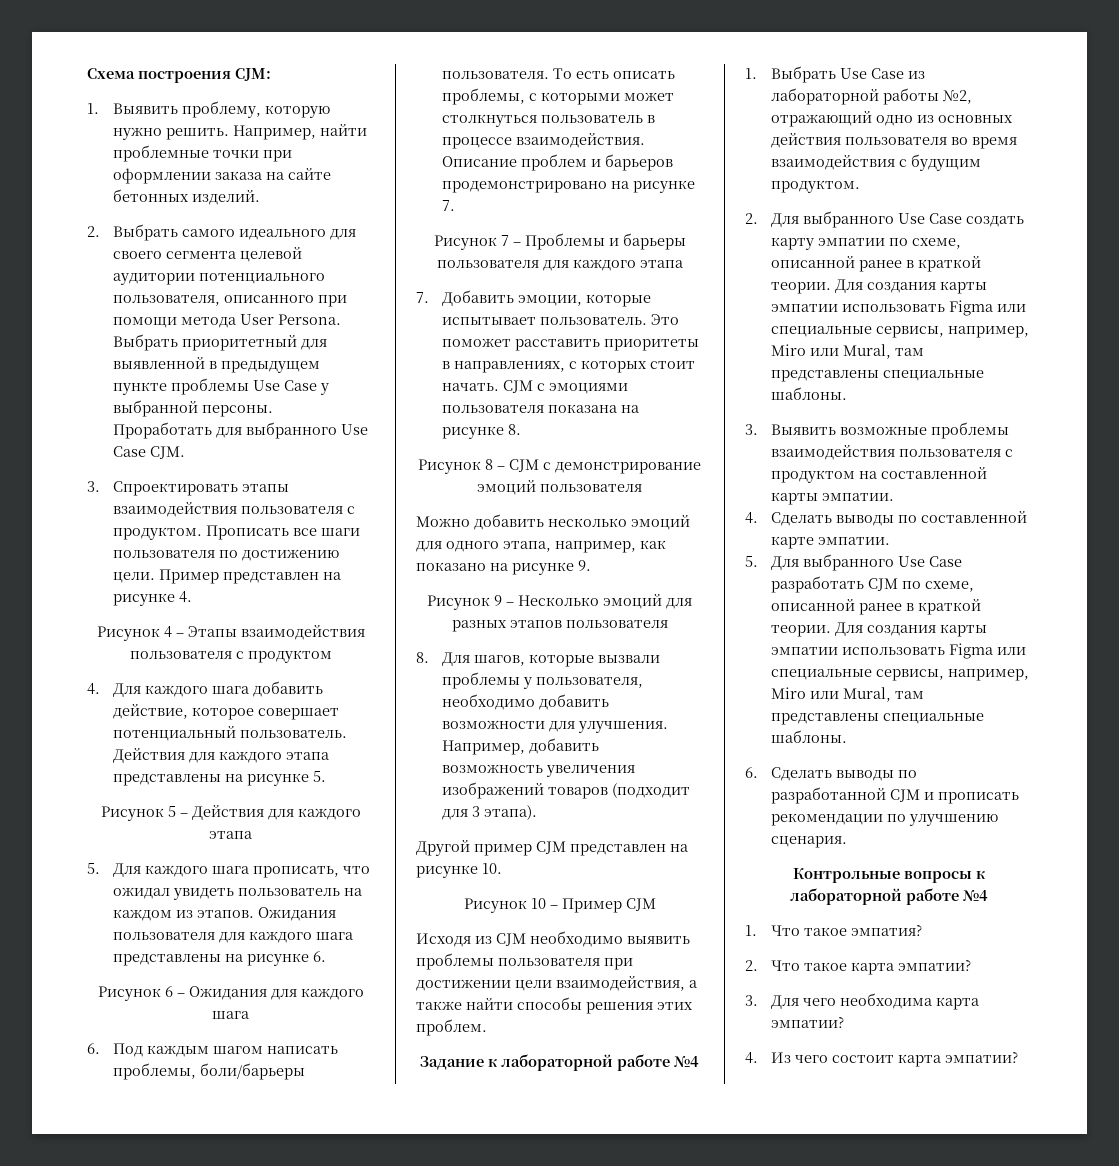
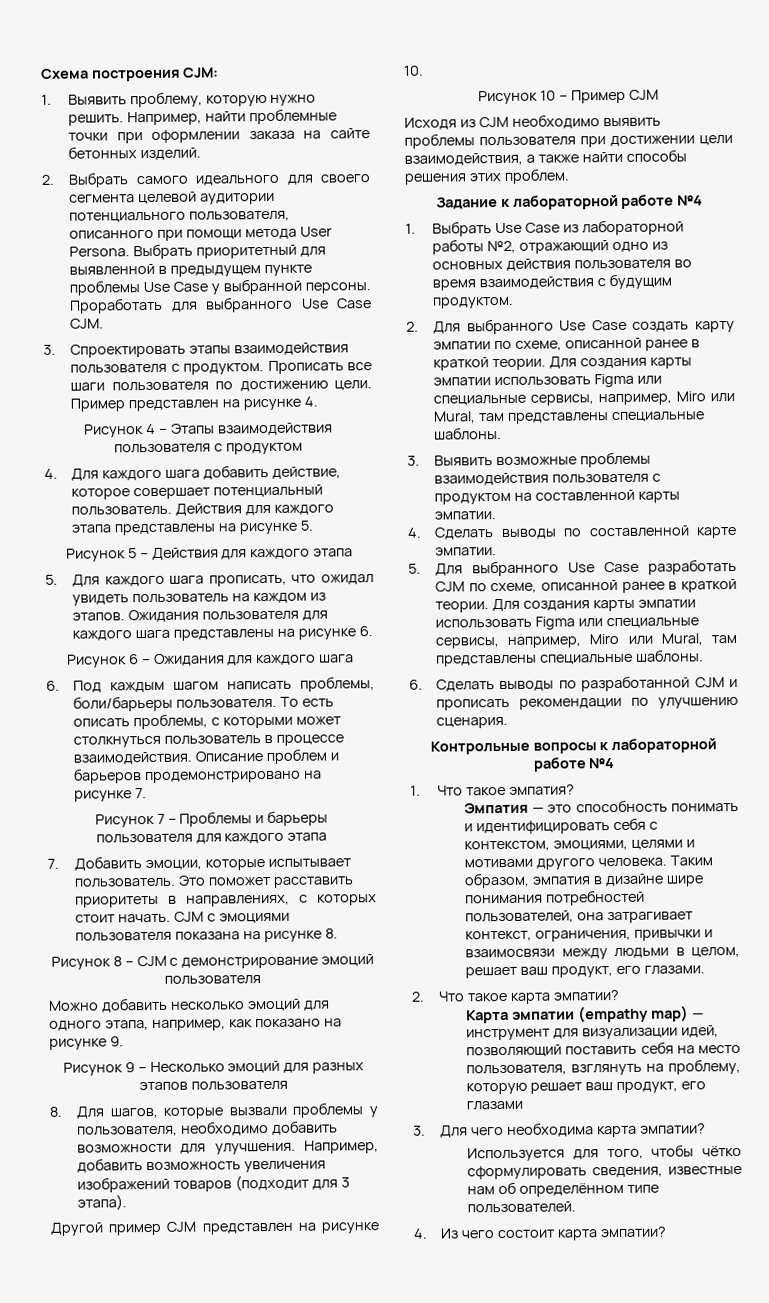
+ Эмпатия — это способность понимать и идентифицировать себя с контекстом, эмоциями, целями и мотивами другого человека. Таким образом, эмпатия в дизайне шире понимания потребностей пользователей, она затрагивает контекст, ограничения, привычки и взаимосвязи между людьми в целом, решает ваш продукт, его глазами.
+ Карта эмпатии (empathy map) — инструмент для визуализации идей, позволяющий поставить себя на место пользователя, взглянуть на проблему, которую решает ваш продукт, его глазами
+ Используется для того, чтобы чётко сформулировать сведения, известные нам об определённом типе пользователей.

